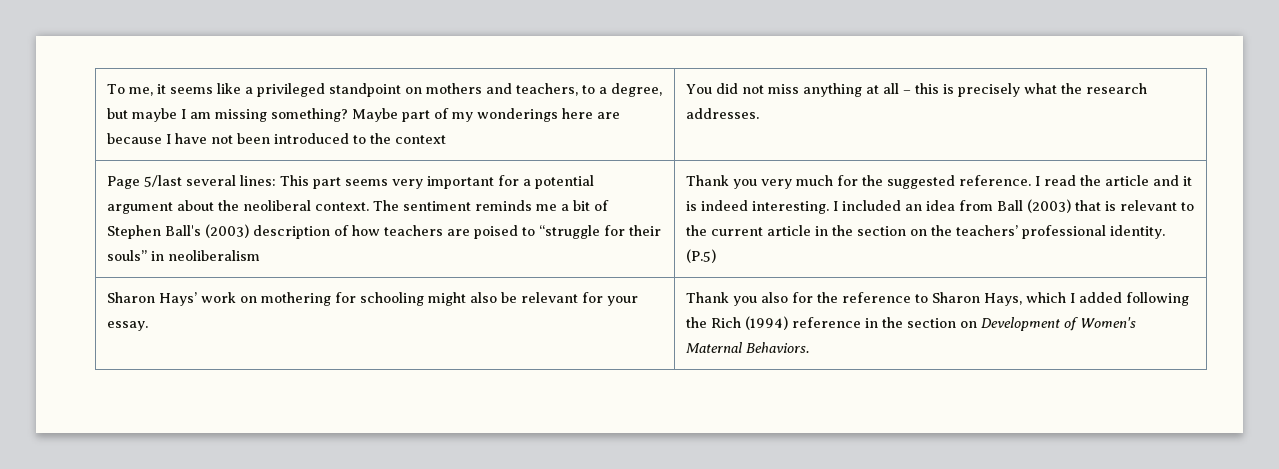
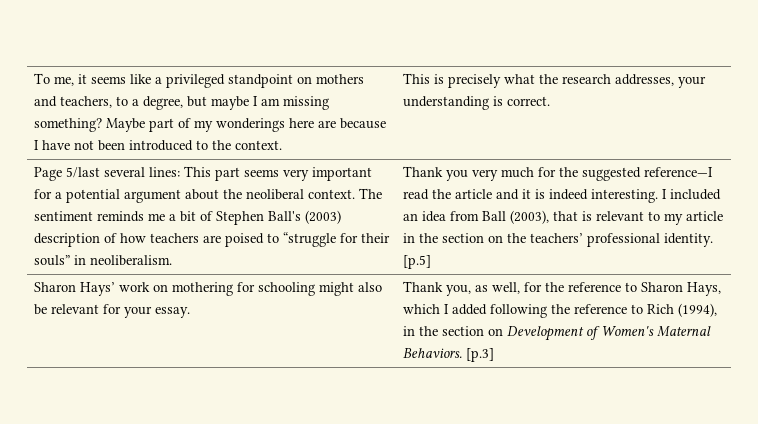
- Maybe part of my wonderings here are because I have not been introduced to the context | You did not miss anything at all – this is precisely what the research addresses.
+ Maybe part of my wonderings here are because I have not been introduced to the context. | This is precisely what the research addresses, your understanding is correct.
- The sentiment reminds me a bit of Stephen Ball's (2003) description of how teachers are poised to “struggle for their souls” in neoliberalism
+ The sentiment reminds me a bit of Stephen Ball's (2003) description of how teachers are poised to “struggle for their souls” in neoliberalism.
- Thank you very much for the suggested reference. I read the article and it is indeed interesting.
+ Thank you very much for the suggested reference—I read the article and it is indeed interesting.
- I included an idea from Ball (2003) that is relevant to the current article in the section on the teachers’ professional identity.
+ I included an idea from Ball (2003), that is relevant to my article in the section on the teachers’ professional identity.
- (P.5)
+ [p.5]
- Thank you also for the reference to Sharon Hays, which I added following the Rich (1994) reference in the section on Development of Women's Maternal Behaviors.
+ Thank you, as well, for the reference to Sharon Hays, which I added following the reference to Rich (1994), in the section on Development of Women's Maternal Behaviors.
+ [p.3]

